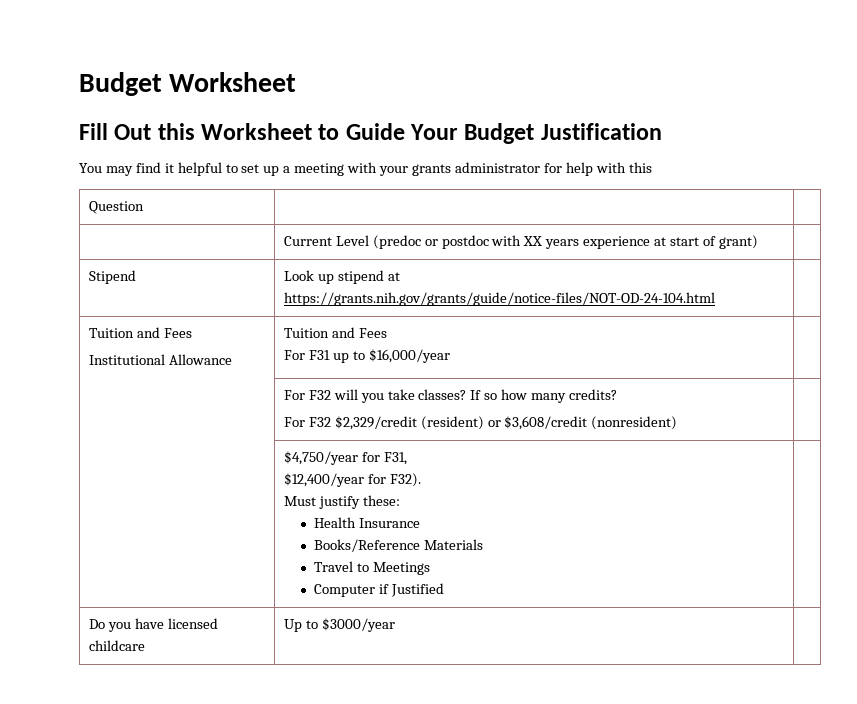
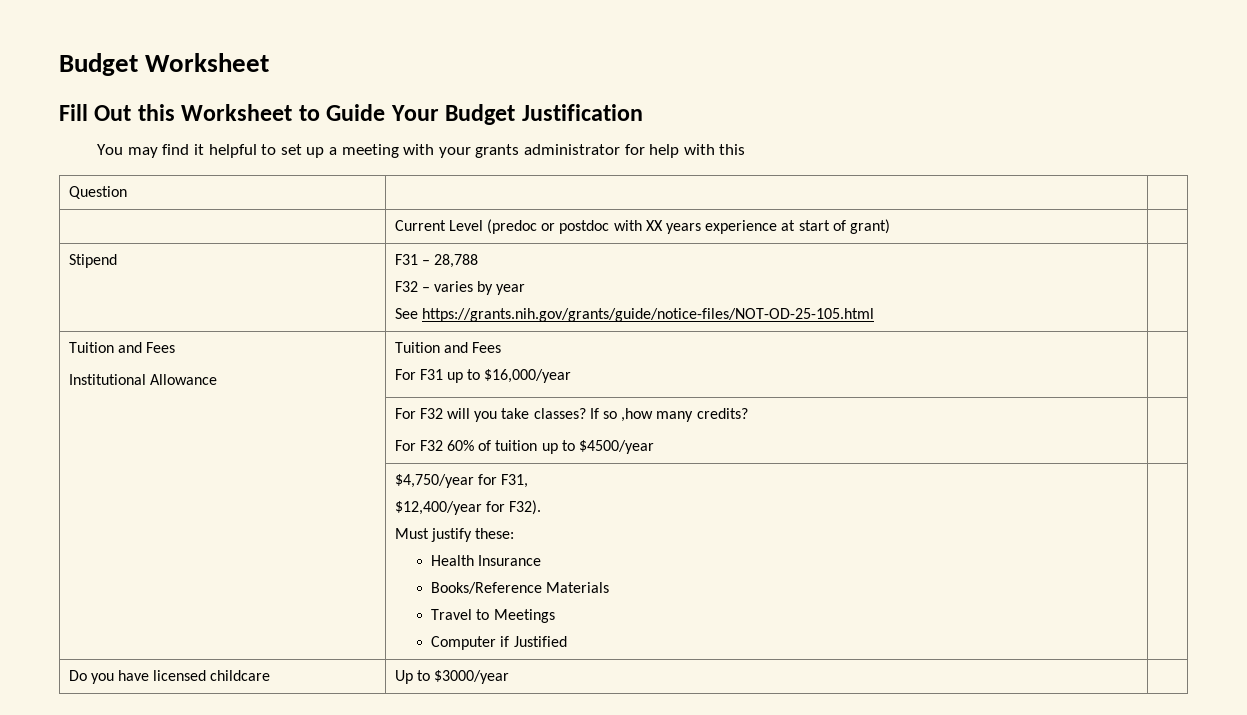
- Stipend | Look up stipend at https://grants.nih.gov/grants/guide/notice-files/NOT-OD-24-104.html |
+ Stipend | F31 – 28,788
+ F32 – varies by year
+ See https://grants.nih.gov/grants/guide/notice-files/NOT-OD-25-105.html |
- | For F32 will you take classes? If so how many credits?
- For F32 $2,329/credit (resident) or $3,608/credit (nonresident) |
+ | For F32 will you take classes? If so ,how many credits?
+ For F32 60% of tuition up to $4500/year |

